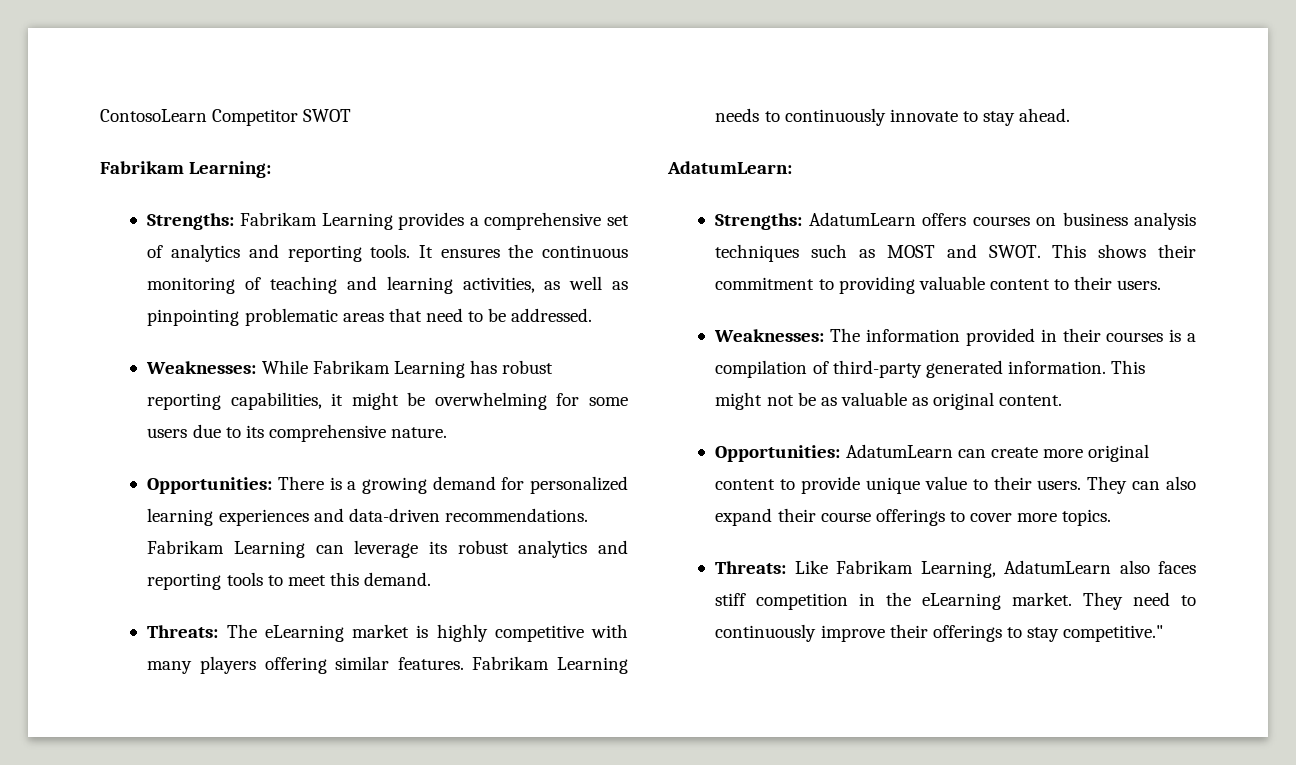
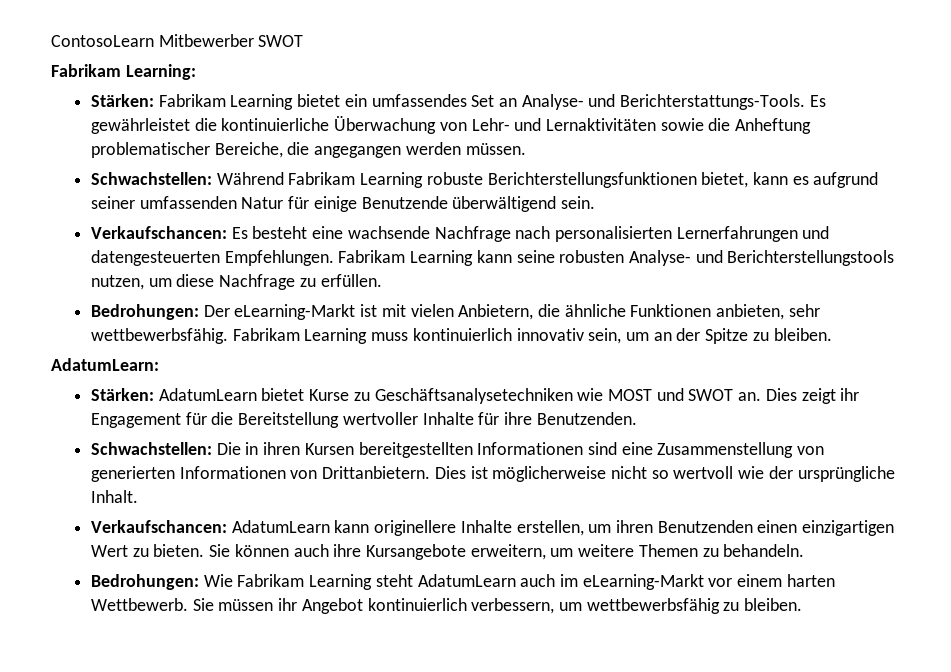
- ContosoLearn Competitor SWOT
+ ContosoLearn Mitbewerber SWOT
- Strengths: Fabrikam Learning provides a comprehensive set of analytics and reporting tools. It ensures the continuous monitoring of teaching and learning activities, as well as pinpointing problematic areas that need to be addressed.
- Weaknesses: While Fabrikam Learning has robust reporting capabilities, it might be overwhelming for some users due to its comprehensive nature.
- Opportunities: There is a growing demand for personalized learning experiences and data-driven recommendations. Fabrikam Learning can leverage its robust analytics and reporting tools to meet this demand.
- Threats: The eLearning market is highly competitive with many players offering similar features. Fabrikam Learning needs to continuously innovate to stay ahead.
+ Stärken: Fabrikam Learning bietet ein umfassendes Set an Analyse- und Berichterstattungs-Tools. Es gewährleistet die kontinuierliche Überwachung von Lehr- und Lernaktivitäten sowie die Anheftung problematischer Bereiche, die angegangen werden müssen.
+ Schwachstellen: Während Fabrikam Learning robuste Berichterstellungsfunktionen bietet, kann es aufgrund seiner umfassenden Natur für einige Benutzende überwältigend sein.
+ Verkaufschancen: Es besteht eine wachsende Nachfrage nach personalisierten Lernerfahrungen und datengesteuerten Empfehlungen. Fabrikam Learning kann seine robusten Analyse- und Berichterstellungstools nutzen, um diese Nachfrage zu erfüllen.
+ Bedrohungen: Der eLearning-Markt ist mit vielen Anbietern, die ähnliche Funktionen anbieten, sehr wettbewerbsfähig. Fabrikam Learning muss kontinuierlich innovativ sein, um an der Spitze zu bleiben.
  AdatumLearn:
- Strengths: AdatumLearn offers courses on business analysis techniques such as MOST and SWOT. This shows their commitment to providing valuable content to their users.
- Weaknesses: The information provided in their courses is a compilation of third-party generated information. This might not be as valuable as original content.
- Opportunities: AdatumLearn can create more original content to provide unique value to their users. They can also expand their course offerings to cover more topics.
- Threats: Like Fabrikam Learning, AdatumLearn also faces stiff competition in the eLearning market. They need to continuously improve their offerings to stay competitive."
+ Stärken: AdatumLearn bietet Kurse zu Geschäftsanalysetechniken wie MOST und SWOT an. Dies zeigt ihr Engagement für die Bereitstellung wertvoller Inhalte für ihre Benutzenden.
+ Schwachstellen: Die in ihren Kursen bereitgestellten Informationen sind eine Zusammenstellung von generierten Informationen von Drittanbietern. Dies ist möglicherweise nicht so wertvoll wie der ursprüngliche Inhalt.
+ Verkaufschancen: AdatumLearn kann originellere Inhalte erstellen, um ihren Benutzenden einen einzigartigen Wert zu bieten. Sie können auch ihre Kursangebote erweitern, um weitere Themen zu behandeln.
+ Bedrohungen: Wie Fabrikam Learning steht AdatumLearn auch im eLearning-Markt vor einem harten Wettbewerb. Sie müssen ihr Angebot kontinuierlich verbessern, um wettbewerbsfähig zu bleiben.

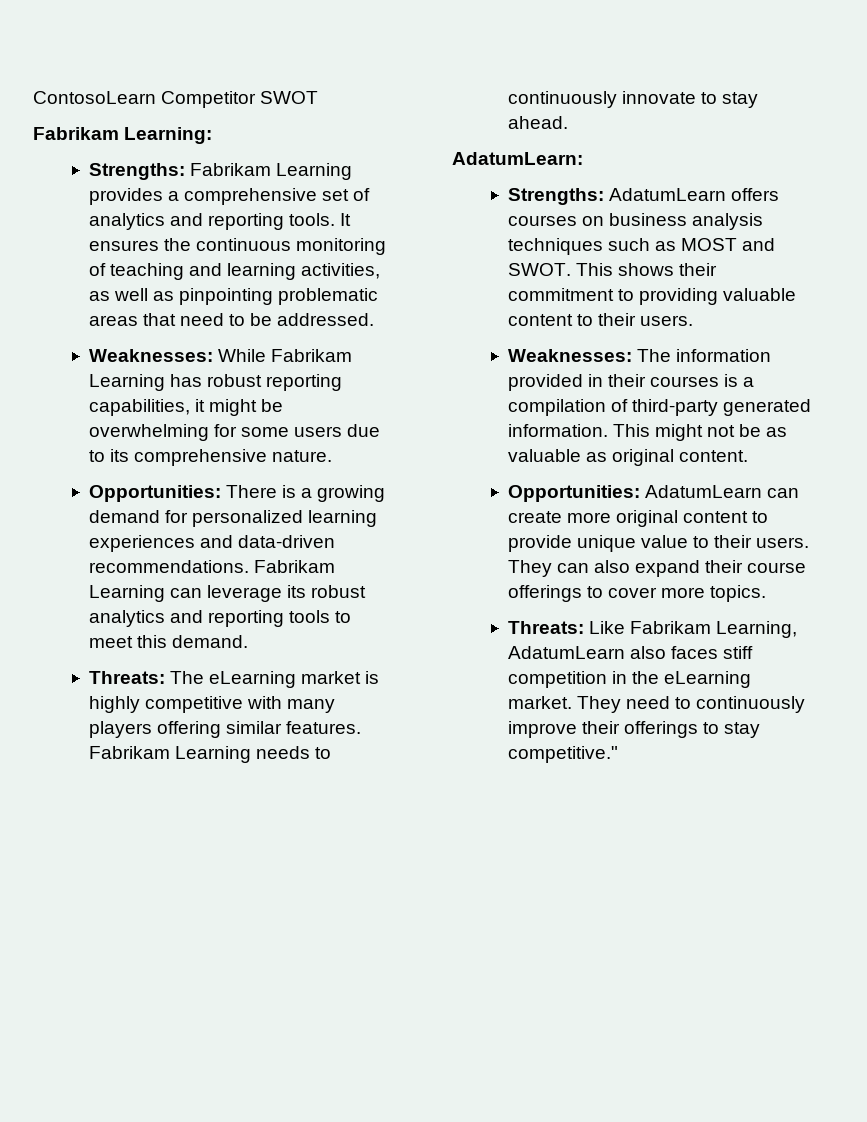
- ContosoLearn Mitbewerber SWOT
+ ContosoLearn Competitor SWOT
- Stärken: Fabrikam Learning bietet ein umfassendes Set an Analyse- und Berichterstattungs-Tools. Es gewährleistet die kontinuierliche Überwachung von Lehr- und Lernaktivitäten sowie die Anheftung problematischer Bereiche, die angegangen werden müssen.
- Schwachstellen: Während Fabrikam Learning robuste Berichterstellungsfunktionen bietet, kann es aufgrund seiner umfassenden Natur für einige Benutzende überwältigend sein.
- Verkaufschancen: Es besteht eine wachsende Nachfrage nach personalisierten Lernerfahrungen und datengesteuerten Empfehlungen. Fabrikam Learning kann seine robusten Analyse- und Berichterstellungstools nutzen, um diese Nachfrage zu erfüllen.
- Bedrohungen: Der eLearning-Markt ist mit vielen Anbietern, die ähnliche Funktionen anbieten, sehr wettbewerbsfähig. Fabrikam Learning muss kontinuierlich innovativ sein, um an der Spitze zu bleiben.
+ Strengths: Fabrikam Learning provides a comprehensive set of analytics and reporting tools. It ensures the continuous monitoring of teaching and learning activities, as well as pinpointing problematic areas that need to be addressed.
+ Weaknesses: While Fabrikam Learning has robust reporting capabilities, it might be overwhelming for some users due to its comprehensive nature.
+ Opportunities: There is a growing demand for personalized learning experiences and data-driven recommendations. Fabrikam Learning can leverage its robust analytics and reporting tools to meet this demand.
+ Threats: The eLearning market is highly competitive with many players offering similar features. Fabrikam Learning needs to continuously innovate to stay ahead.
  AdatumLearn:
- Stärken: AdatumLearn bietet Kurse zu Geschäftsanalysetechniken wie MOST und SWOT an. Dies zeigt ihr Engagement für die Bereitstellung wertvoller Inhalte für ihre Benutzenden.
- Schwachstellen: Die in ihren Kursen bereitgestellten Informationen sind eine Zusammenstellung von generierten Informationen von Drittanbietern. Dies ist möglicherweise nicht so wertvoll wie der ursprüngliche Inhalt.
- Verkaufschancen: AdatumLearn kann originellere Inhalte erstellen, um ihren Benutzenden einen einzigartigen Wert zu bieten. Sie können auch ihre Kursangebote erweitern, um weitere Themen zu behandeln.
- Bedrohungen: Wie Fabrikam Learning steht AdatumLearn auch im eLearning-Markt vor einem harten Wettbewerb. Sie müssen ihr Angebot kontinuierlich verbessern, um wettbewerbsfähig zu bleiben.
+ Strengths: AdatumLearn offers courses on business analysis techniques such as MOST and SWOT. This shows their commitment to providing valuable content to their users.
+ Weaknesses: The information provided in their courses is a compilation of third-party generated information. This might not be as valuable as original content.
+ Opportunities: AdatumLearn can create more original content to provide unique value to their users. They can also expand their course offerings to cover more topics.
+ Threats: Like Fabrikam Learning, AdatumLearn also faces stiff competition in the eLearning market. They need to continuously improve their offerings to stay competitive."

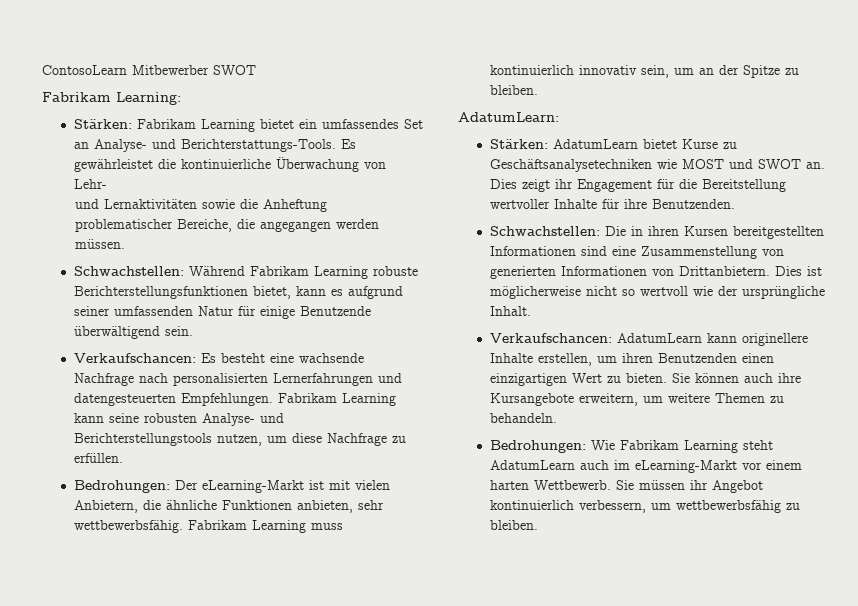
- ContosoLearn Competitor SWOT
+ ContosoLearn Mitbewerber SWOT
- Strengths: Fabrikam Learning provides a comprehensive set of analytics and reporting tools. It ensures the continuous monitoring of teaching and learning activities, as well as pinpointing problematic areas that need to be addressed.
- Weaknesses: While Fabrikam Learning has robust reporting capabilities, it might be overwhelming for some users due to its comprehensive nature.
- Opportunities: There is a growing demand for personalized learning experiences and data-driven recommendations. Fabrikam Learning can leverage its robust analytics and reporting tools to meet this demand.
- Threats: The eLearning market is highly competitive with many players offering similar features. Fabrikam Learning needs to continuously innovate to stay ahead.
+ Stärken: Fabrikam Learning bietet ein umfassendes Set an Analyse- und Berichterstattungs-Tools. Es gewährleistet die kontinuierliche Überwachung von Lehr-
+ und Lernaktivitäten sowie die Anheftung problematischer Bereiche, die angegangen werden müssen.
+ Schwachstellen: Während Fabrikam Learning robuste Berichterstellungsfunktionen bietet, kann es aufgrund seiner umfassenden Natur für einige Benutzende überwältigend sein.
+ Verkaufschancen: Es besteht eine wachsende Nachfrage nach personalisierten Lernerfahrungen und datengesteuerten Empfehlungen. Fabrikam Learning kann seine robusten Analyse- und Berichterstellungstools nutzen, um diese Nachfrage zu erfüllen.
+ Bedrohungen: Der eLearning-Markt ist mit vielen Anbietern, die ähnliche Funktionen anbieten, sehr wettbewerbsfähig. Fabrikam Learning muss kontinuierlich innovativ sein, um an der Spitze zu bleiben.
  AdatumLearn:
- Strengths: AdatumLearn offers courses on business analysis techniques such as MOST and SWOT. This shows their commitment to providing valuable content to their users.
- Weaknesses: The information provided in their courses is a compilation of third-party generated information. This might not be as valuable as original content.
- Opportunities: AdatumLearn can create more original content to provide unique value to their users. They can also expand their course offerings to cover more topics.
- Threats: Like Fabrikam Learning, AdatumLearn also faces stiff competition in the eLearning market. They need to continuously improve their offerings to stay competitive."
+ Stärken: AdatumLearn bietet Kurse zu Geschäftsanalysetechniken wie MOST und SWOT an. Dies zeigt ihr Engagement für die Bereitstellung wertvoller Inhalte für ihre Benutzenden.
+ Schwachstellen: Die in ihren Kursen bereitgestellten Informationen sind eine Zusammenstellung von generierten Informationen von Drittanbietern. Dies ist möglicherweise nicht so wertvoll wie der ursprüngliche Inhalt.
+ Verkaufschancen: AdatumLearn kann originellere Inhalte erstellen, um ihren Benutzenden einen einzigartigen Wert zu bieten. Sie können auch ihre Kursangebote erweitern, um weitere Themen zu behandeln.
+ Bedrohungen: Wie Fabrikam Learning steht AdatumLearn auch im eLearning-Markt vor einem harten Wettbewerb. Sie müssen ihr Angebot kontinuierlich verbessern, um wettbewerbsfähig zu bleiben.

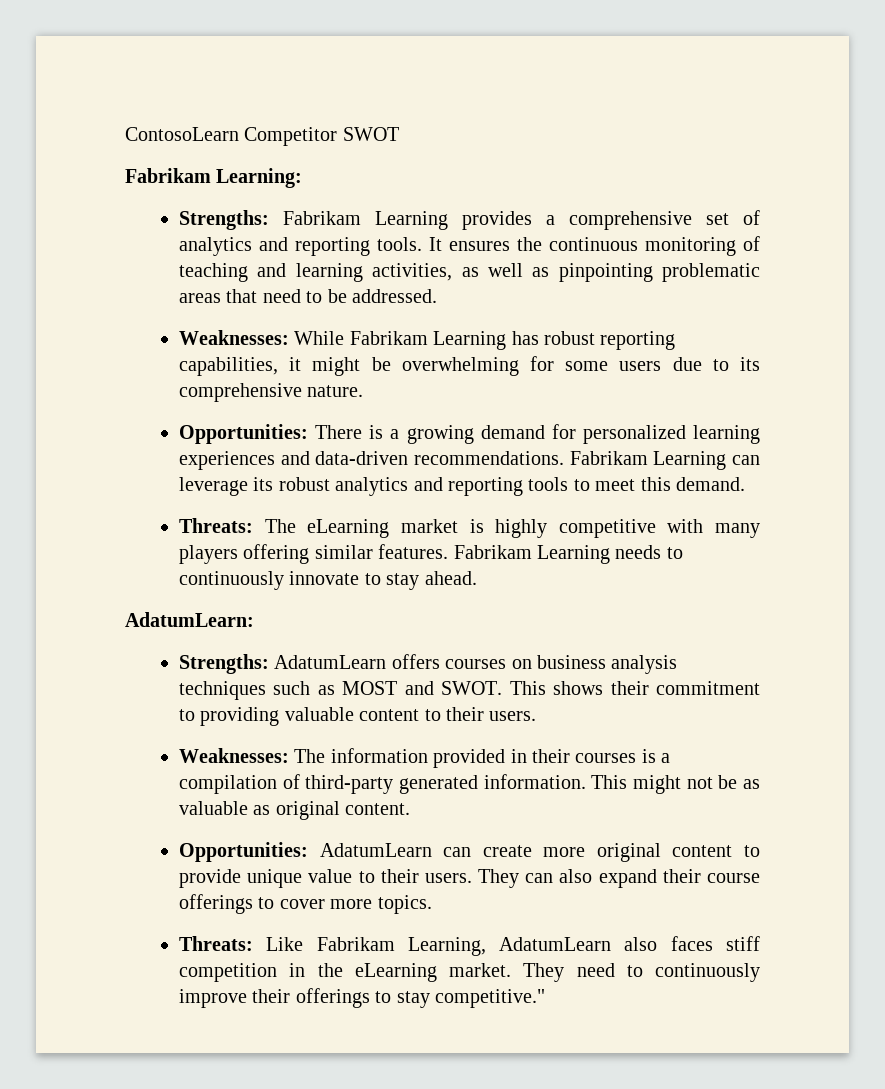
- ContosoLearn Mitbewerber SWOT
+ ContosoLearn Competitor SWOT
- Stärken: Fabrikam Learning bietet ein umfassendes Set an Analyse- und Berichterstattungs-Tools. Es gewährleistet die kontinuierliche Überwachung von Lehr-
- und Lernaktivitäten sowie die Anheftung problematischer Bereiche, die angegangen werden müssen.
- Schwachstellen: Während Fabrikam Learning robuste Berichterstellungsfunktionen bietet, kann es aufgrund seiner umfassenden Natur für einige Benutzende überwältigend sein.
- Verkaufschancen: Es besteht eine wachsende Nachfrage nach personalisierten Lernerfahrungen und datengesteuerten Empfehlungen. Fabrikam Learning kann seine robusten Analyse- und Berichterstellungstools nutzen, um diese Nachfrage zu erfüllen.
- Bedrohungen: Der eLearning-Markt ist mit vielen Anbietern, die ähnliche Funktionen anbieten, sehr wettbewerbsfähig. Fabrikam Learning muss kontinuierlich innovativ sein, um an der Spitze zu bleiben.
+ Strengths: Fabrikam Learning provides a comprehensive set of analytics and reporting tools. It ensures the continuous monitoring of teaching and learning activities, as well as pinpointing problematic areas that need to be addressed.
+ Weaknesses: While Fabrikam Learning has robust reporting capabilities, it might be overwhelming for some users due to its comprehensive nature.
+ Opportunities: There is a growing demand for personalized learning experiences and data-driven recommendations. Fabrikam Learning can leverage its robust analytics and reporting tools to meet this demand.
+ Threats: The eLearning market is highly competitive with many players offering similar features. Fabrikam Learning needs to continuously innovate to stay ahead.
  AdatumLearn:
- Stärken: AdatumLearn bietet Kurse zu Geschäftsanalysetechniken wie MOST und SWOT an. Dies zeigt ihr Engagement für die Bereitstellung wertvoller Inhalte für ihre Benutzenden.
- Schwachstellen: Die in ihren Kursen bereitgestellten Informationen sind eine Zusammenstellung von generierten Informationen von Drittanbietern. Dies ist möglicherweise nicht so wertvoll wie der ursprüngliche Inhalt.
- Verkaufschancen: AdatumLearn kann originellere Inhalte erstellen, um ihren Benutzenden einen einzigartigen Wert zu bieten. Sie können auch ihre Kursangebote erweitern, um weitere Themen zu behandeln.
- Bedrohungen: Wie Fabrikam Learning steht AdatumLearn auch im eLearning-Markt vor einem harten Wettbewerb. Sie müssen ihr Angebot kontinuierlich verbessern, um wettbewerbsfähig zu bleiben.
+ Strengths: AdatumLearn offers courses on business analysis techniques such as MOST and SWOT. This shows their commitment to providing valuable content to their users.
+ Weaknesses: The information provided in their courses is a compilation of third-party generated information. This might not be as valuable as original content.
+ Opportunities: AdatumLearn can create more original content to provide unique value to their users. They can also expand their course offerings to cover more topics.
+ Threats: Like Fabrikam Learning, AdatumLearn also faces stiff competition in the eLearning market. They need to continuously improve their offerings to stay competitive."

